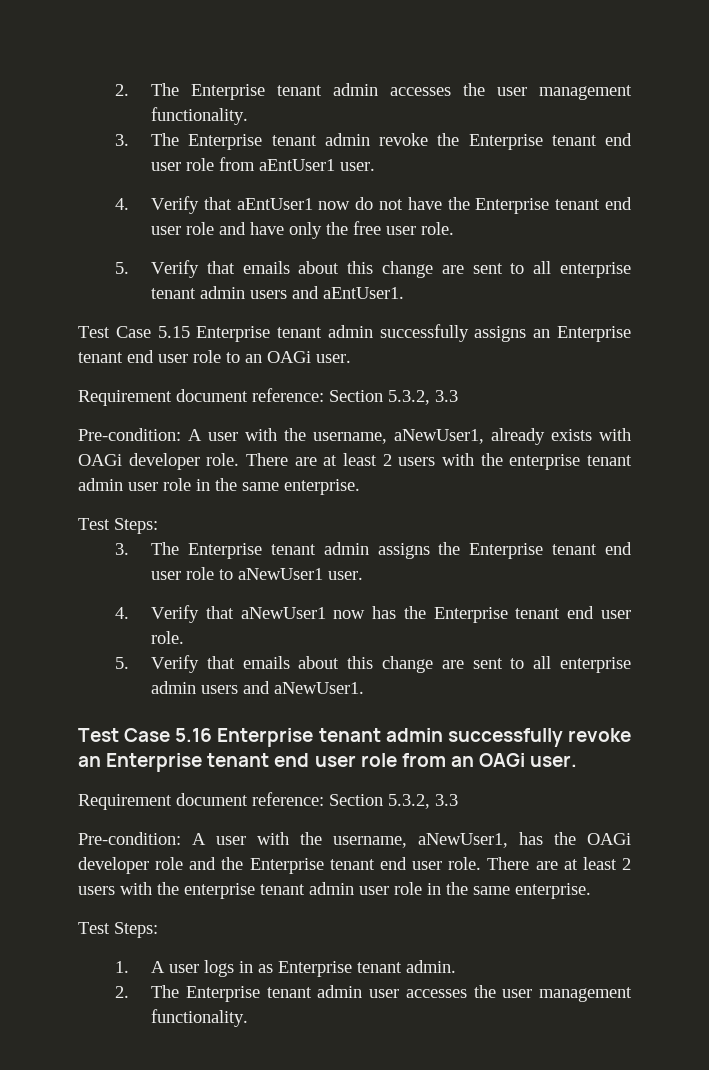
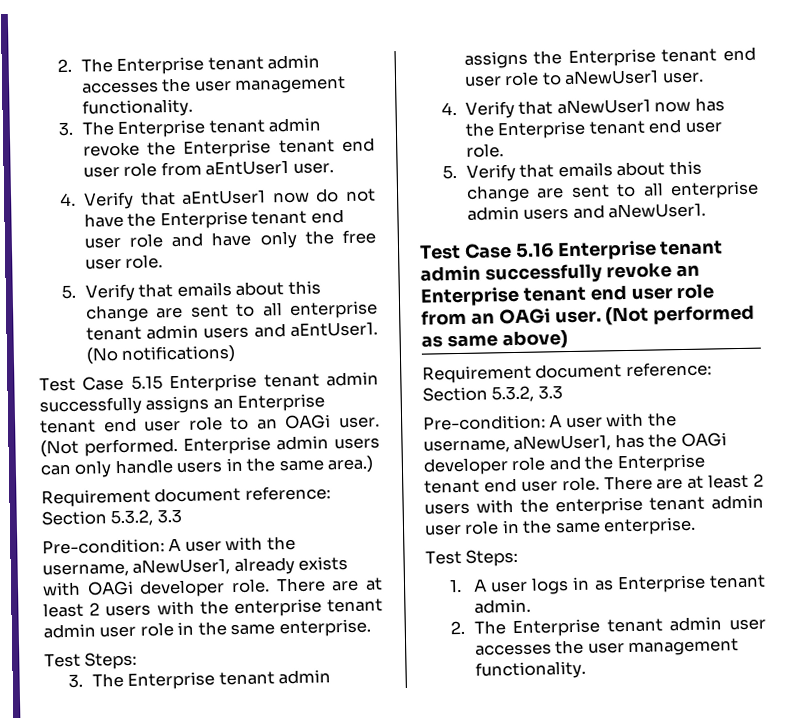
+ (No notifications)
+ (Not performed. Enterprise admin users can only handle users in the same area.)
+ (Not performed as same above)

